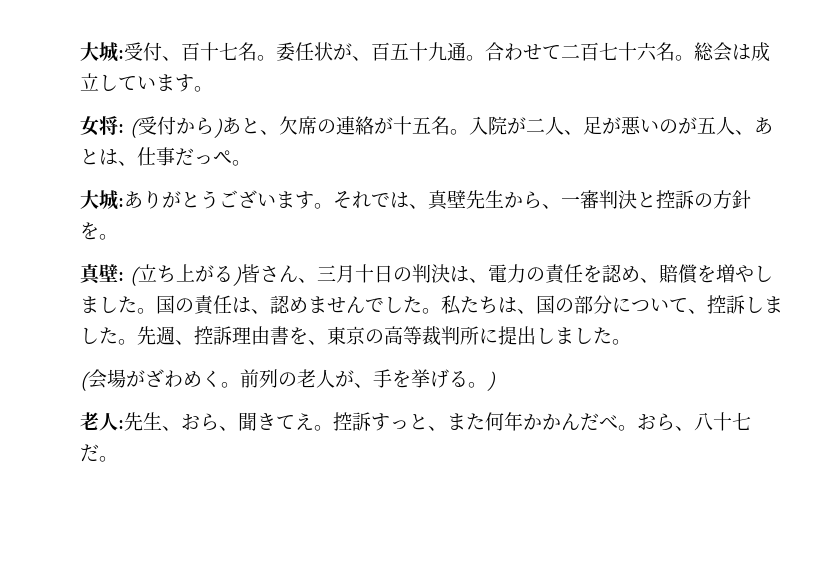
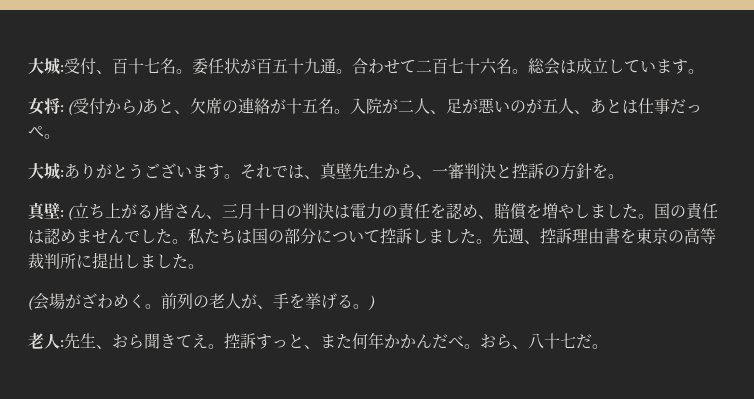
- 委任状が、百五十九通。
+ 委任状が百五十九通。
- 入院が二人、足が悪いのが五人、あとは、仕事だっぺ。
+ 入院が二人、足が悪いのが五人、あとは仕事だっぺ。
- 真壁: (立ち上がる)皆さん、三月十日の判決は、電力の責任を認め、賠償を増やしました。
+ 真壁: (立ち上がる)皆さん、三月十日の判決は電力の責任を認め、賠償を増やしました。
- 国の責任は、認めませんでした。
+ 国の責任は認めませんでした。
- 私たちは、国の部分について、控訴しました。
+ 私たちは国の部分について控訴しました。
- 先週、控訴理由書を、東京の高等裁判所に提出しました。
+ 先週、控訴理由書を東京の高等裁判所に提出しました。
- 老人:先生、おら、聞きてえ。
+ 老人:先生、おら聞きてえ。

